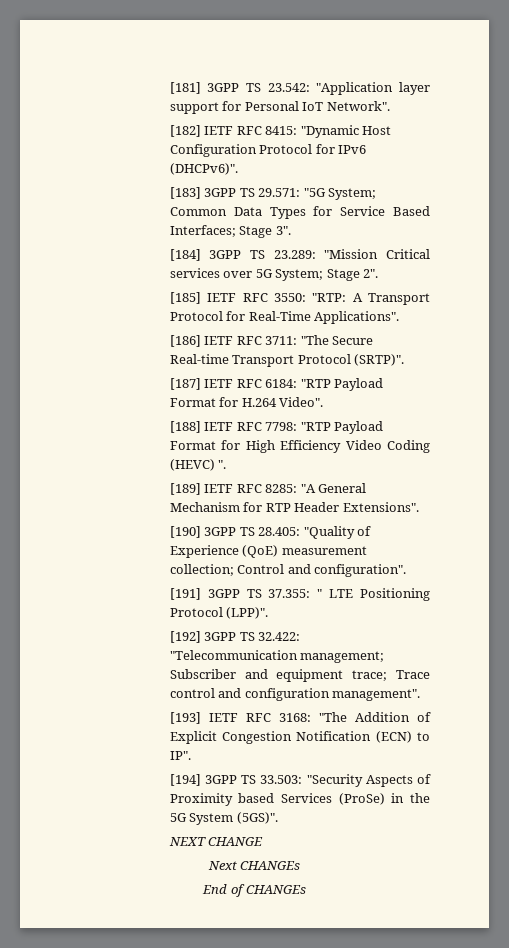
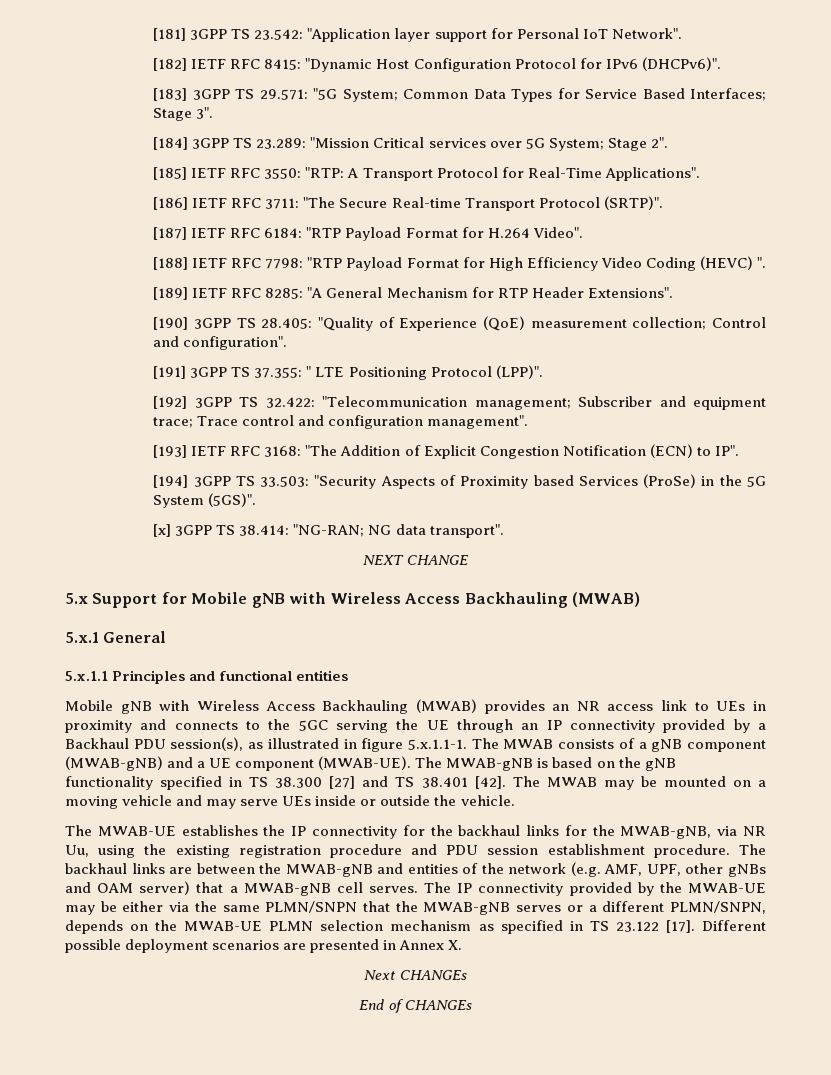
+ [x] 3GPP TS 38.414: "NG-RAN; NG data transport".
  NEXT CHANGE
+ 5.x Support for Mobile gNB with Wireless Access Backhauling (MWAB)
+ 5.x.1 General
+ 5.x.1.1 Principles and functional entities
+ Mobile gNB with Wireless Access Backhauling (MWAB) provides an NR access link to UEs in proximity and connects to the 5GC serving the UE through an IP connectivity provided by a Backhaul PDU session(s), as illustrated in figure 5.x.1.1-1. The MWAB consists of a gNB component (MWAB-gNB) and a UE component (MWAB-UE). The MWAB-gNB is based on the gNB functionality specified in TS 38.300 [27] and TS 38.401 [42]. The MWAB may be mounted on a moving vehicle and may serve UEs inside or outside the vehicle.
+ The MWAB-UE establishes the IP connectivity for the backhaul links for the MWAB-gNB, via NR Uu, using the existing registration procedure and PDU session establishment procedure. The backhaul links are between the MWAB-gNB and entities of the network (e.g. AMF, UPF, other gNBs and OAM server) that a MWAB-gNB cell serves. The IP connectivity provided by the MWAB-UE may be either via the same PLMN/SNPN that the MWAB-gNB serves or a different PLMN/SNPN, depends on the MWAB-UE PLMN selection mechanism as specified in TS 23.122 [17]. Different possible deployment scenarios are presented in Annex X.

